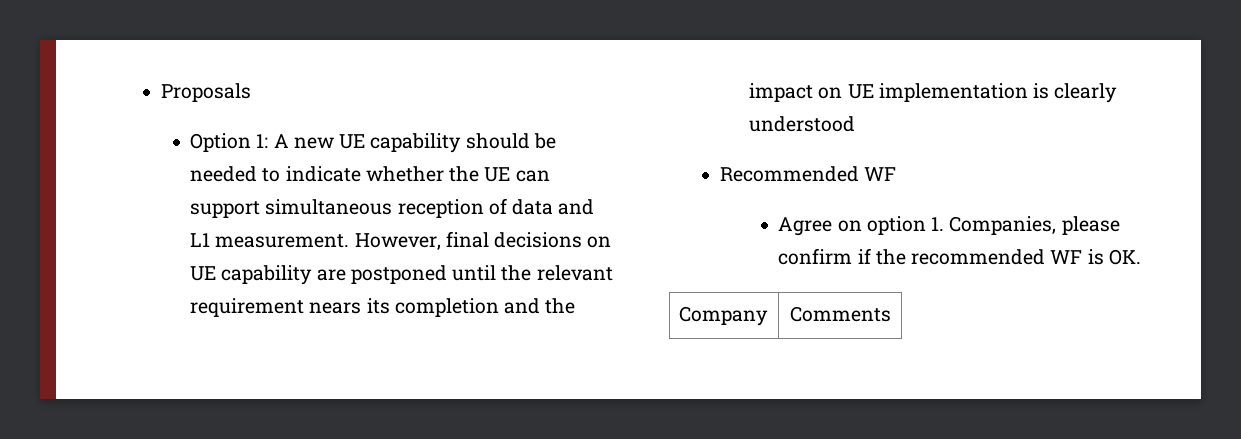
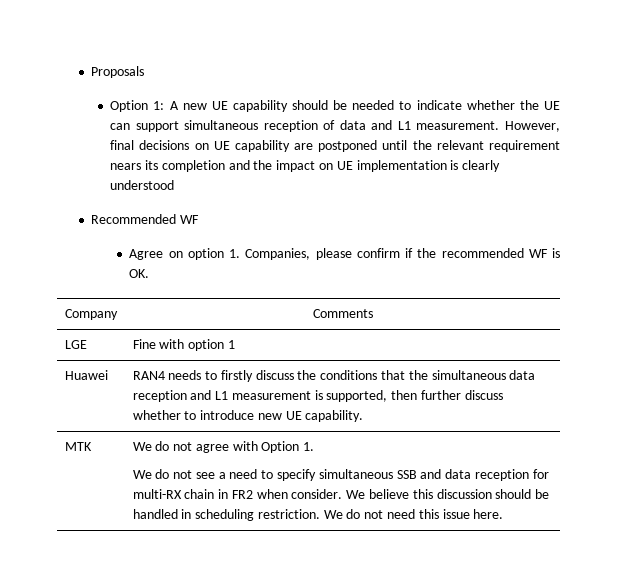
+ LGE | Fine with option 1
+ Huawei | RAN4 needs to firstly discuss the conditions that the simultaneous data reception and L1 measurement is supported, then further discuss whether to introduce new UE capability.
+ MTK | We do not agree with Option 1.
+ We do not see a need to specify simultaneous SSB and data reception for multi-RX chain in FR2 when consider. We believe this discussion should be handled in scheduling restriction. We do not need this issue here.

